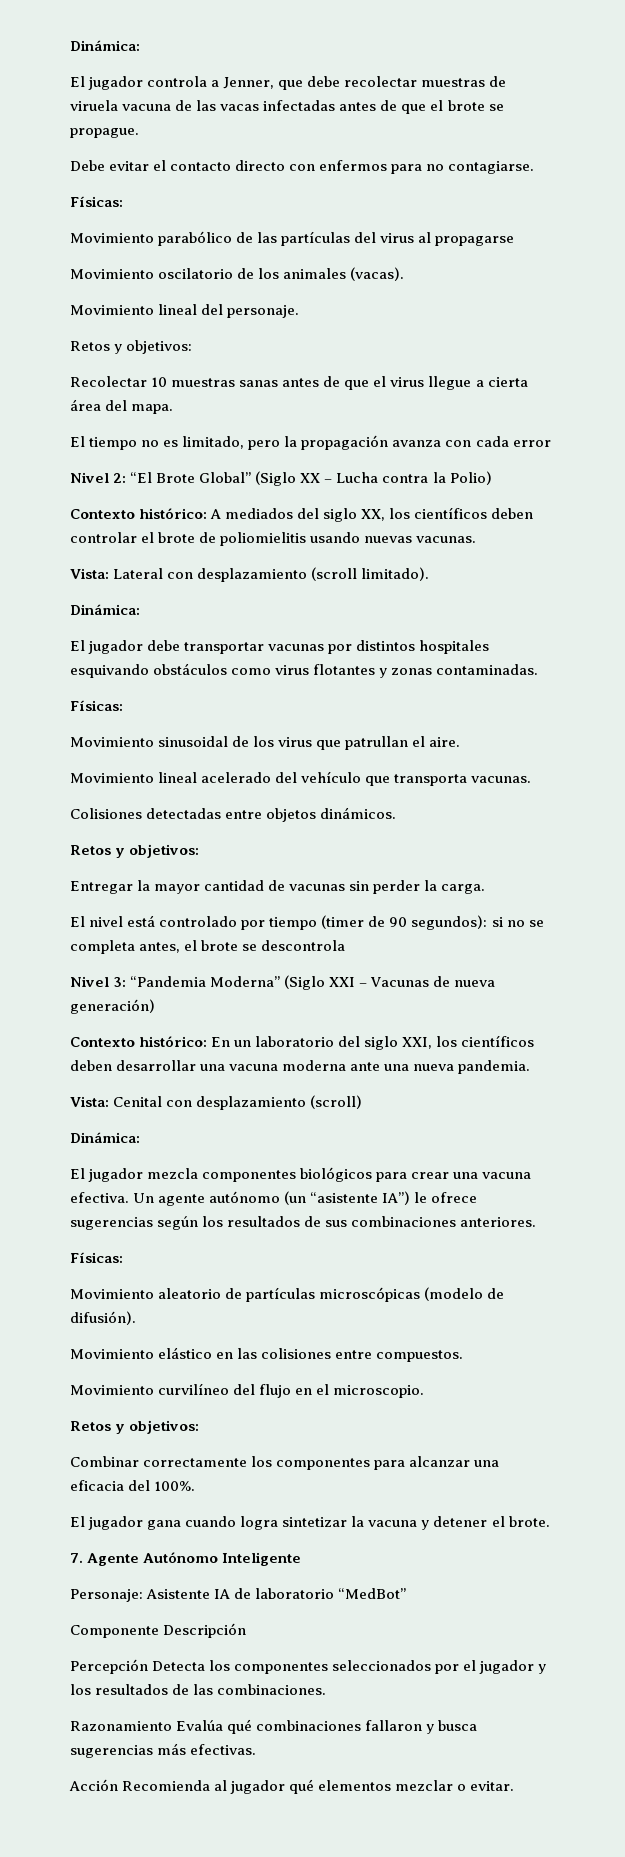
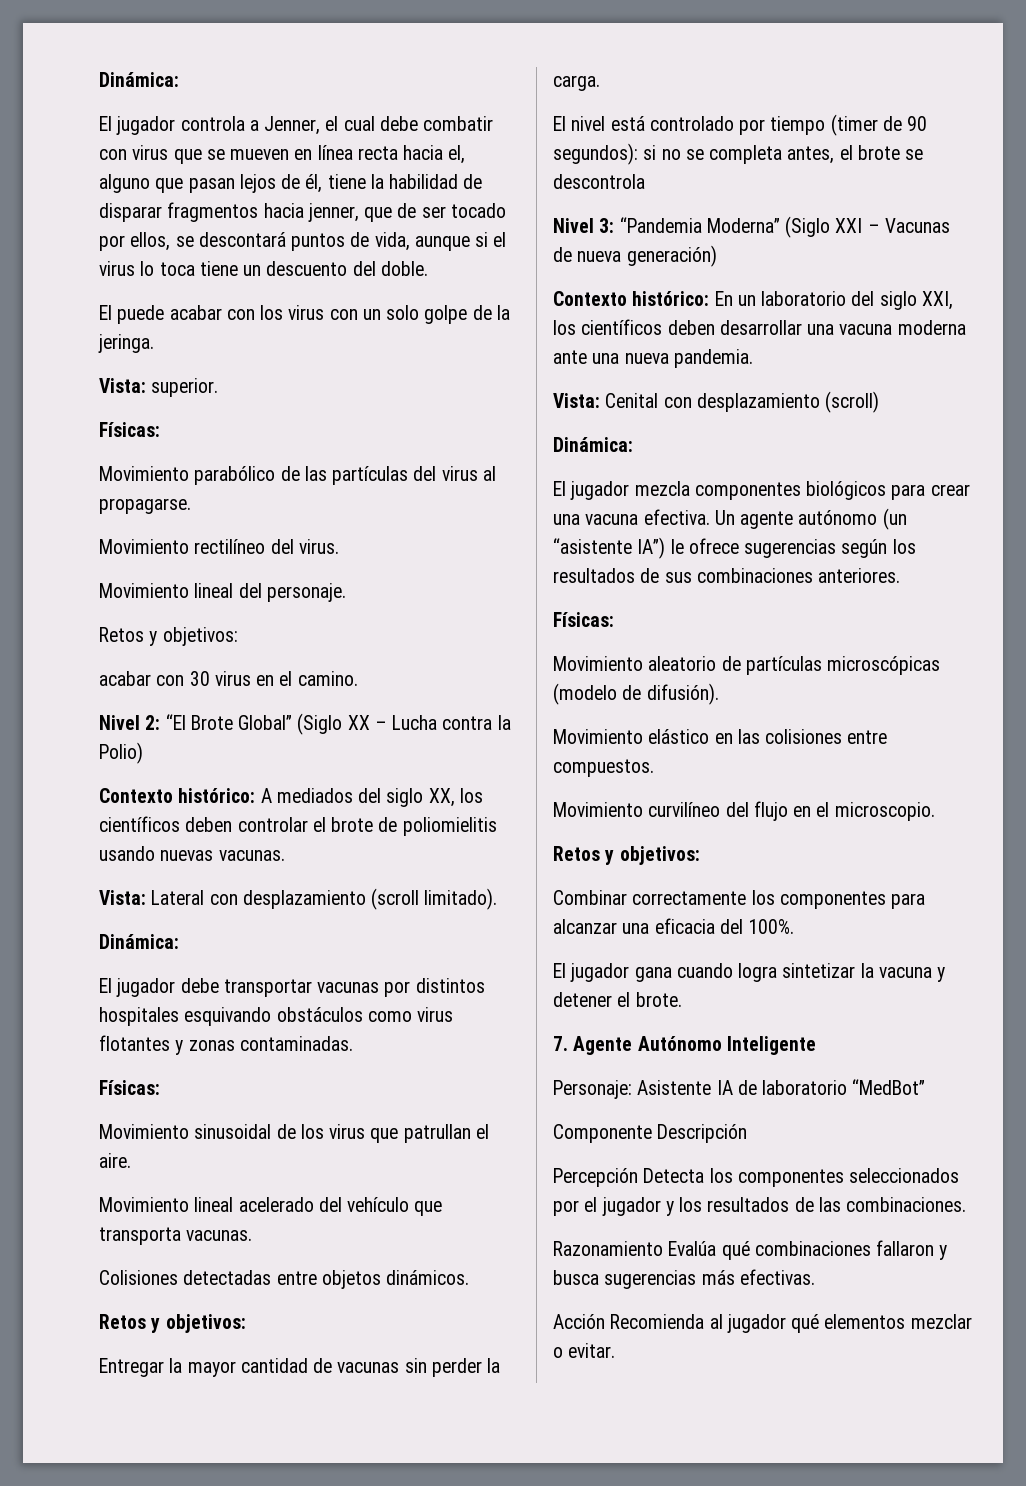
- El jugador controla a Jenner, que debe recolectar muestras de viruela vacuna de las vacas infectadas antes de que el brote se propague.
- Debe evitar el contacto directo con enfermos para no contagiarse.
+ El jugador controla a Jenner, el cual debe combatir con virus que se mueven en línea recta hacia el, alguno que pasan lejos de él, tiene la habilidad de disparar fragmentos hacia jenner, que de ser tocado por ellos, se descontará puntos de vida, aunque si el virus lo toca tiene un descuento del doble.
+ El puede acabar con los virus con un solo golpe de la jeringa.
+ Vista: superior.
- Movimiento parabólico de las partículas del virus al propagarse
- Movimiento oscilatorio de los animales (vacas).
+ Movimiento parabólico de las partículas del virus al propagarse.
+ Movimiento rectilíneo del virus.
- Recolectar 10 muestras sanas antes de que el virus llegue a cierta área del mapa.
- El tiempo no es limitado, pero la propagación avanza con cada error
+ acabar con 30 virus en el camino.

